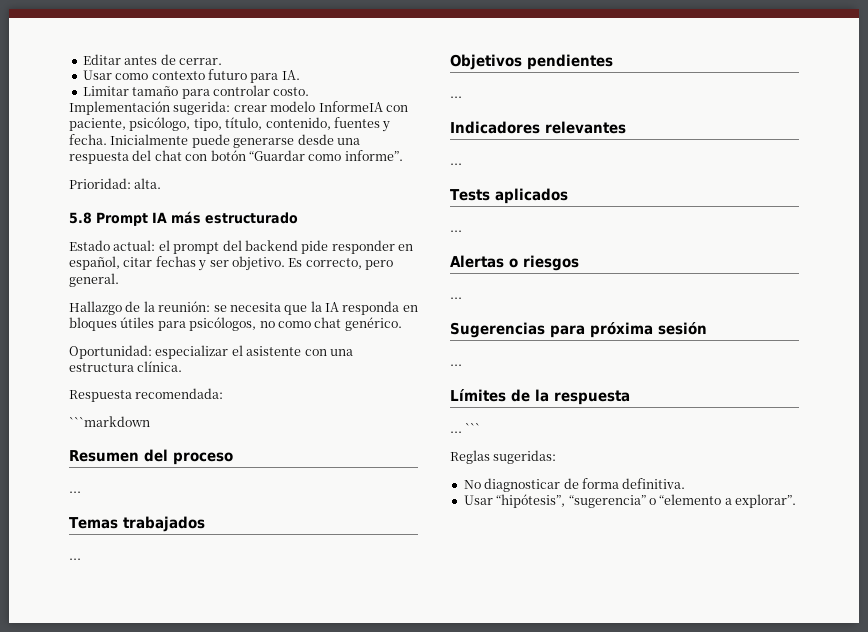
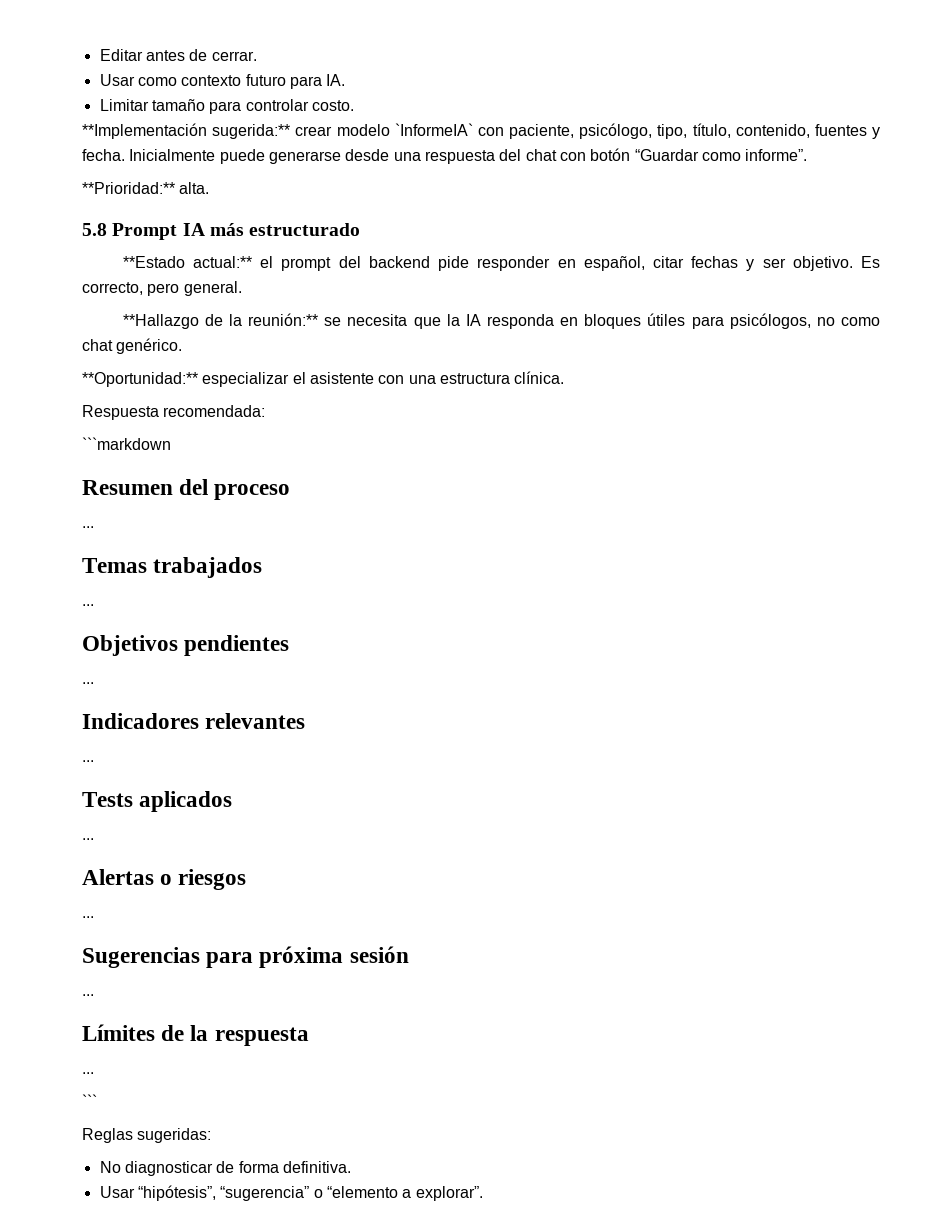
- Implementación sugerida: crear modelo InformeIA con paciente, psicólogo, tipo, título, contenido, fuentes y fecha.
+ **Implementación sugerida:** crear modelo `InformeIA` con paciente, psicólogo, tipo, título, contenido, fuentes y fecha.
- Prioridad: alta.
+ **Prioridad:** alta.
- Estado actual: el prompt del backend pide responder en español, citar fechas y ser objetivo.
+ **Estado actual:** el prompt del backend pide responder en español, citar fechas y ser objetivo.
- Hallazgo de la reunión: se necesita que la IA responda en bloques útiles para psicólogos, no como chat genérico.
+ **Hallazgo de la reunión:** se necesita que la IA responda en bloques útiles para psicólogos, no como chat genérico.
- Oportunidad: especializar el asistente con una estructura clínica.
+ **Oportunidad:** especializar el asistente con una estructura clínica.
  Límites de la respuesta
- ... ```
+ ...
+ ```

